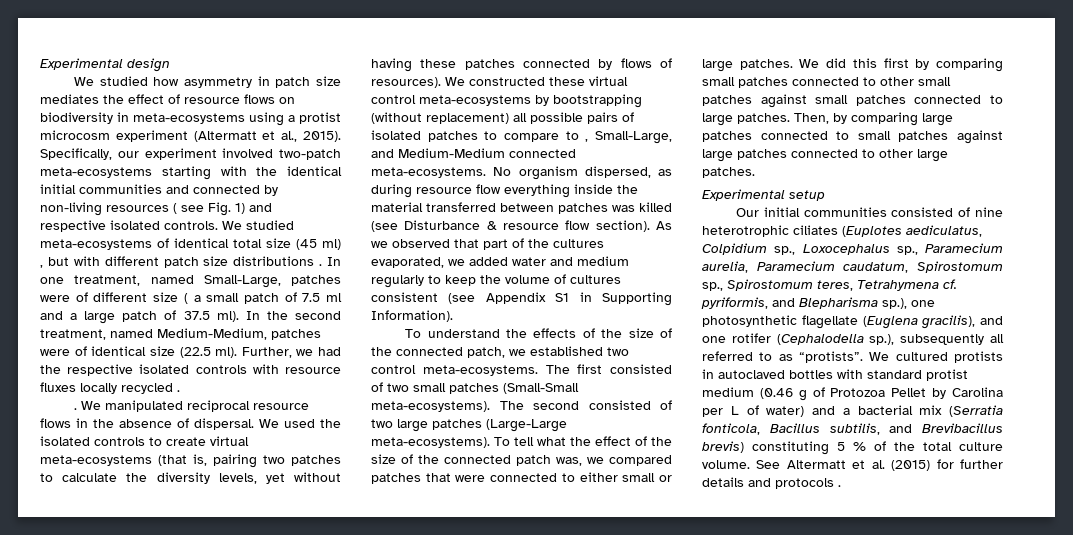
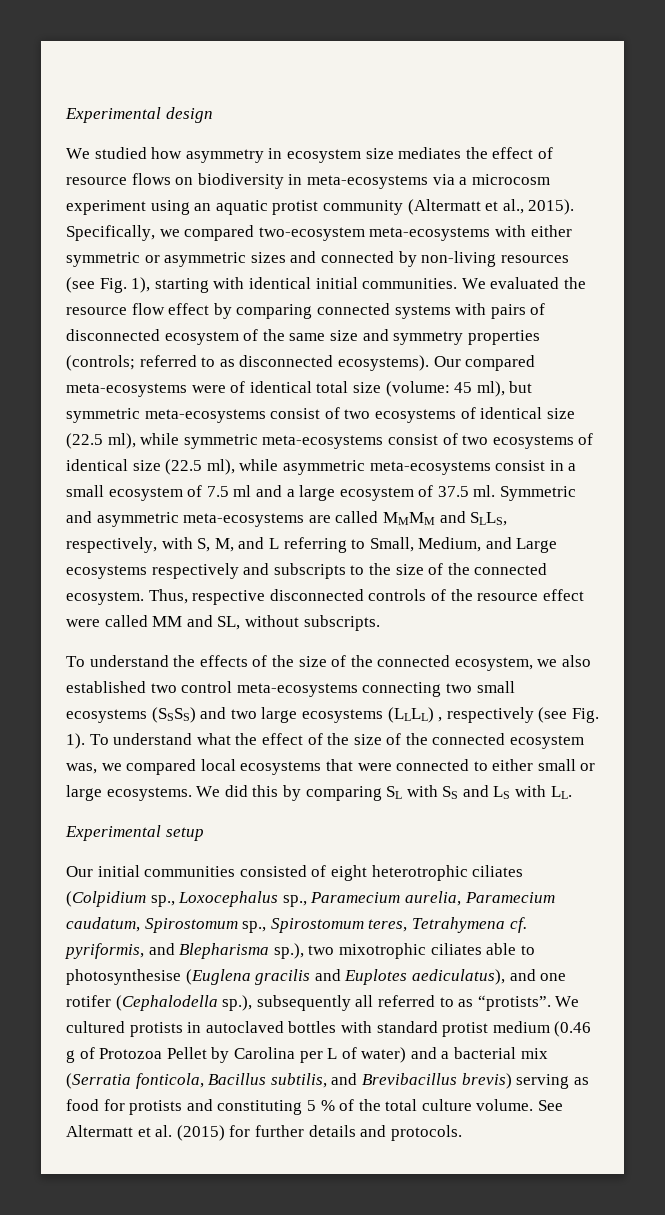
- We studied how asymmetry in patch size mediates the effect of resource flows on biodiversity in meta-ecosystems using a protist microcosm experiment (Altermatt et al., 2015).
+ We studied how asymmetry in ecosystem size mediates the effect of resource flows on biodiversity in meta-ecosystems via a microcosm experiment using an aquatic protist community (Altermatt et al., 2015).
- Specifically, our experiment involved two-patch meta-ecosystems starting with the identical initial communities and connected by non-living resources ( see Fig. 1) and respective isolated controls. We studied meta-ecosystems of identical total size (45 ml) , but with different patch size distributions . In one treatment, named Small-Large, patches were of different size ( a small patch of 7.5 ml and a large patch of 37.5 ml). In the second treatment, named Medium-Medium, patches were of identical size (22.5 ml). Further, we had the respective isolated controls with resource fluxes locally recycled .
- . We manipulated reciprocal resource flows in the absence of dispersal. We used the isolated controls to create virtual meta-ecosystems (that is, pairing two patches to calculate the diversity levels, yet without having these patches connected by flows of resources). We constructed these virtual control meta-ecosystems by bootstrapping (without replacement) all possible pairs of isolated patches to compare to , Small-Large, and Medium-Medium connected meta-ecosystems. No organism dispersed, as during resource flow everything inside the material transferred between patches was killed (see Disturbance & resource flow section). As we observed that part of the cultures evaporated, we added water and medium regularly to keep the volume of cultures consistent (see Appendix S1 in Supporting Information).
+ Specifically, we compared two-ecosystem meta-ecosystems with either symmetric or asymmetric sizes and connected by non-living resources (see Fig. 1), starting with identical initial communities. We evaluated the resource flow effect by comparing connected systems with pairs of disconnected ecosystem of the same size and symmetry properties (controls; referred to as disconnected ecosystems). Our compared meta-ecosystems were of identical total size (volume: 45 ml), but symmetric meta-ecosystems consist of two ecosystems of identical size (22.5 ml), while symmetric meta-ecosystems consist of two ecosystems of identical size (22.5 ml), while asymmetric meta-ecosystems consist in a small ecosystem of 7.5 ml and a large ecosystem of 37.5 ml. Symmetric and asymmetric meta-ecosystems are called MMMM and SLLS, respectively, with S, M, and L referring to Small, Medium, and Large ecosystems respectively and subscripts to the size of the connected ecosystem. Thus, respective disconnected controls of the resource effect were called MM and SL, without subscripts.
- To understand the effects of the size of the connected patch, we established two control meta-ecosystems. The first consisted of two small patches (Small-Small meta-ecosystems). The second consisted of two large patches (Large-Large meta-ecosystems). To tell what the effect of the size of the connected patch was, we compared patches that were connected to either small or large patches.
+ To understand the effects of the size of the connected ecosystem, we also established two control meta-ecosystems connecting two small ecosystems (SSSS) and two large ecosystems (LLLL) , respectively (see Fig. 1). To understand what the effect of the size of the connected ecosystem was, we compared local ecosystems that were connected to either small or large ecosystems.
- We did this first by comparing small patches connected to other small patches against small patches connected to large patches. Then, by comparing large patches connected to small patches against large patches connected to other large patches.
+ We did this by comparing SL with SS and LS with LL.
- Our initial communities consisted of nine heterotrophic ciliates (Euplotes aediculatus, Colpidium sp., Loxocephalus sp., Paramecium aurelia, Paramecium caudatum, Spirostomum sp., Spirostomum teres, Tetrahymena cf. pyriformis, and Blepharisma sp.), one photosynthetic flagellate (Euglena gracilis), and one rotifer (Cephalodella sp.), subsequently all referred to as “protists”.
+ Our initial communities consisted of eight heterotrophic ciliates (Colpidium sp., Loxocephalus sp., Paramecium aurelia, Paramecium caudatum, Spirostomum sp., Spirostomum teres, Tetrahymena cf. pyriformis, and Blepharisma sp.), two mixotrophic ciliates able to photosynthesise (Euglena gracilis and Euplotes aediculatus), and one rotifer (Cephalodella sp.), subsequently all referred to as “protists”.
- We cultured protists in autoclaved bottles with standard protist medium (0.46 g of Protozoa Pellet by Carolina per L of water) and a bacterial mix (Serratia fonticola, Bacillus subtilis, and Brevibacillus brevis) constituting 5 % of the total culture volume.
+ We cultured protists in autoclaved bottles with standard protist medium (0.46 g of Protozoa Pellet by Carolina per L of water) and a bacterial mix (Serratia fonticola, Bacillus subtilis, and Brevibacillus brevis) serving as food for protists and constituting 5 % of the total culture volume.
- See Altermatt et al. (2015) for further details and protocols .
+ See Altermatt et al. (2015) for further details and protocols.

